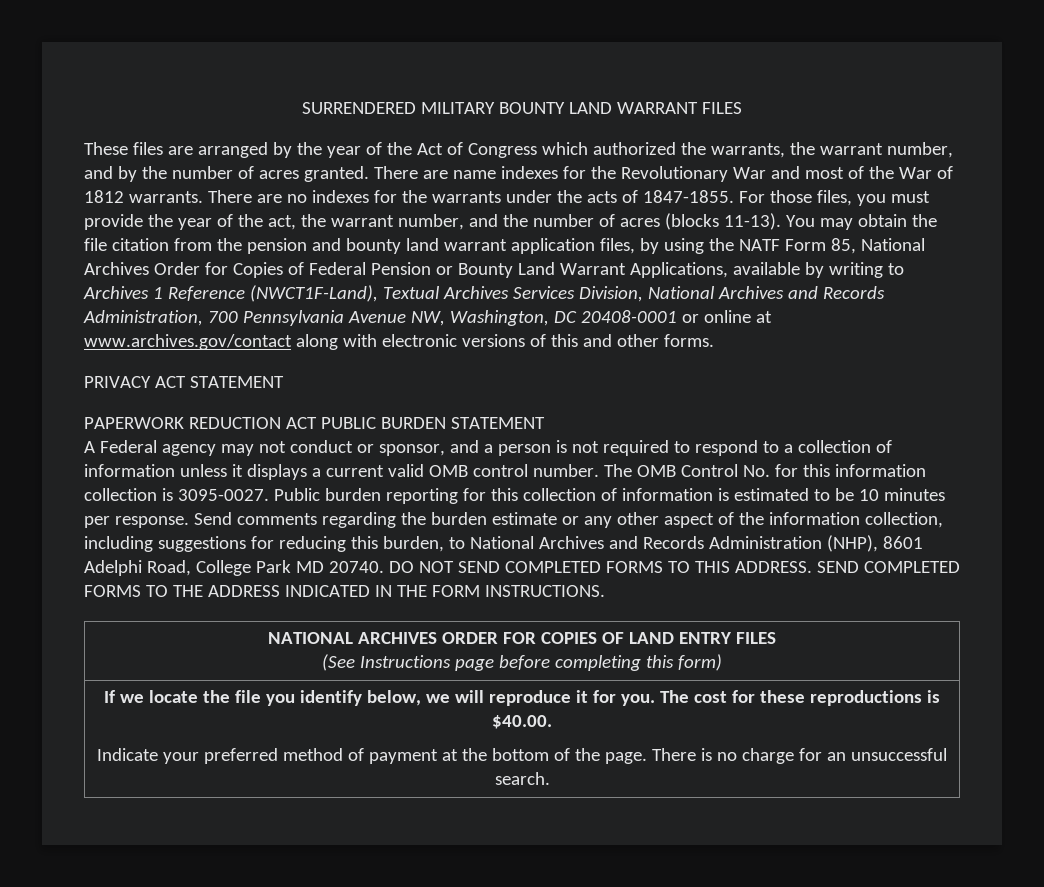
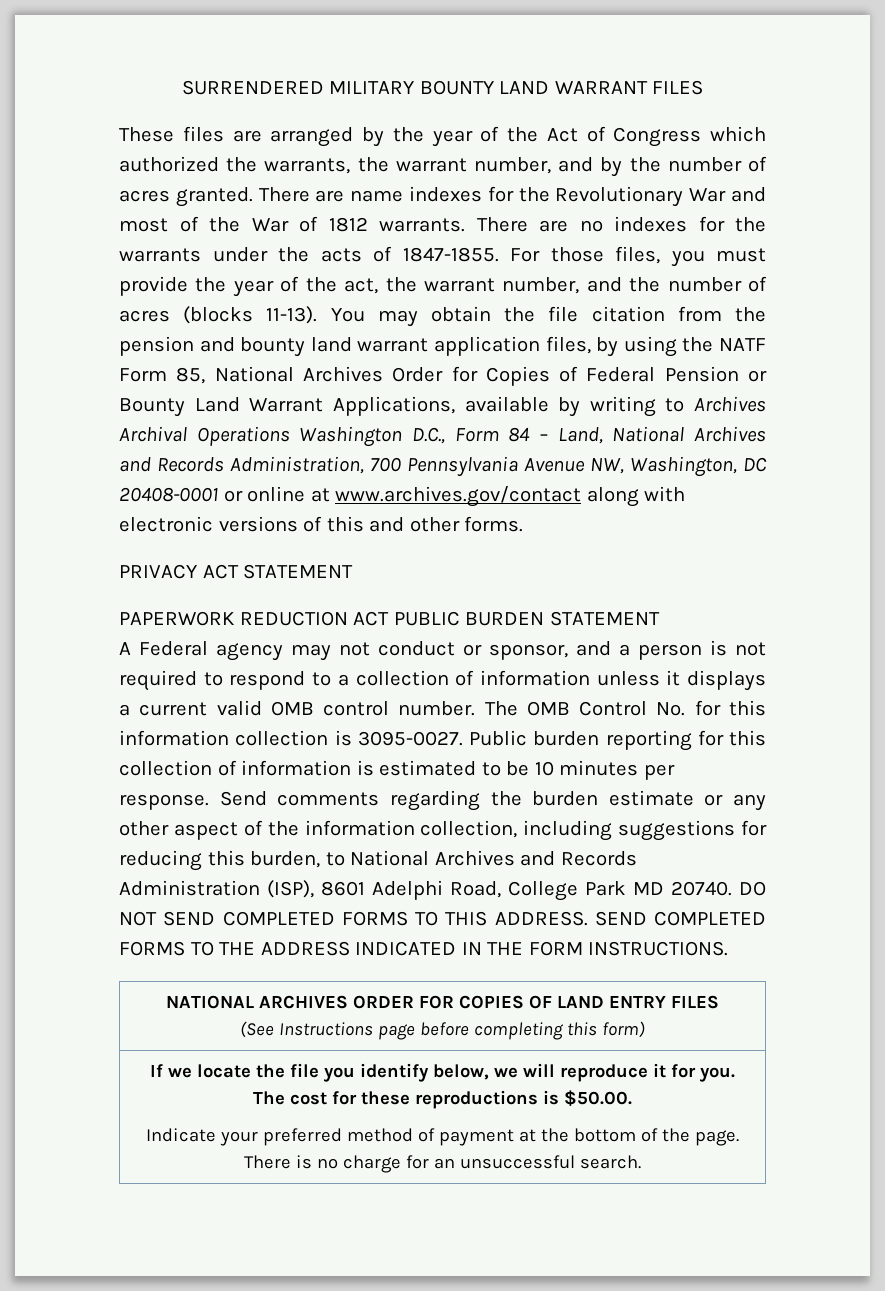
- You may obtain the file citation from the pension and bounty land warrant application files, by using the NATF Form 85, National Archives Order for Copies of Federal Pension or Bounty Land Warrant Applications, available by writing to Archives 1 Reference (NWCT1F-Land), Textual Archives Services Division, National Archives and Records Administration, 700 Pennsylvania Avenue NW, Washington, DC 20408-0001 or online at www.archives.gov/contact along with electronic versions of this and other forms.
+ You may obtain the file citation from the pension and bounty land warrant application files, by using the NATF Form 85, National Archives Order for Copies of Federal Pension or Bounty Land Warrant Applications, available by writing to Archives Archival Operations Washington D.C., Form 84 – Land, National Archives and Records Administration, 700 Pennsylvania Avenue NW, Washington, DC 20408-0001 or online at www.archives.gov/contact along with electronic versions of this and other forms.
- Send comments regarding the burden estimate or any other aspect of the information collection, including suggestions for reducing this burden, to National Archives and Records Administration (NHP), 8601 Adelphi Road, College Park MD 20740.
+ Send comments regarding the burden estimate or any other aspect of the information collection, including suggestions for reducing this burden, to National Archives and Records Administration (ISP), 8601 Adelphi Road, College Park MD 20740.
- The cost for these reproductions is $40.00.
+ The cost for these reproductions is $50.00.

